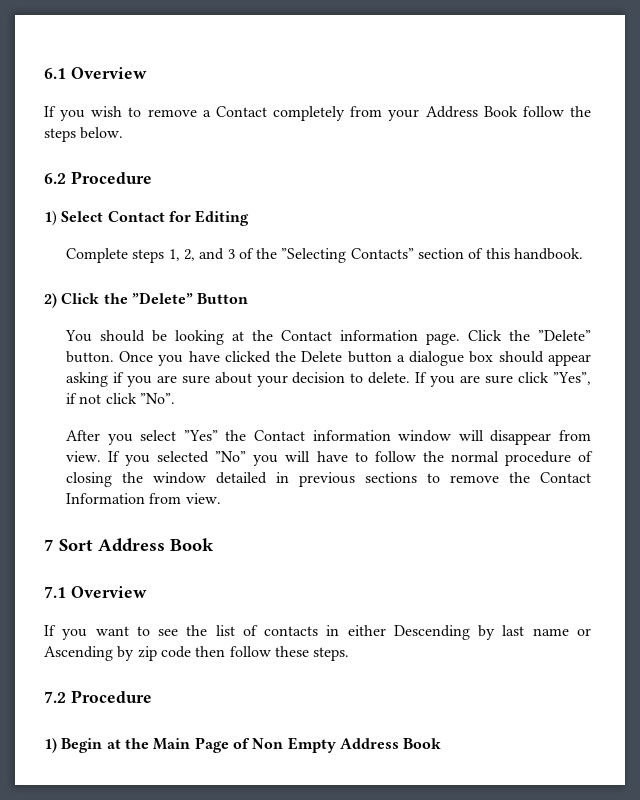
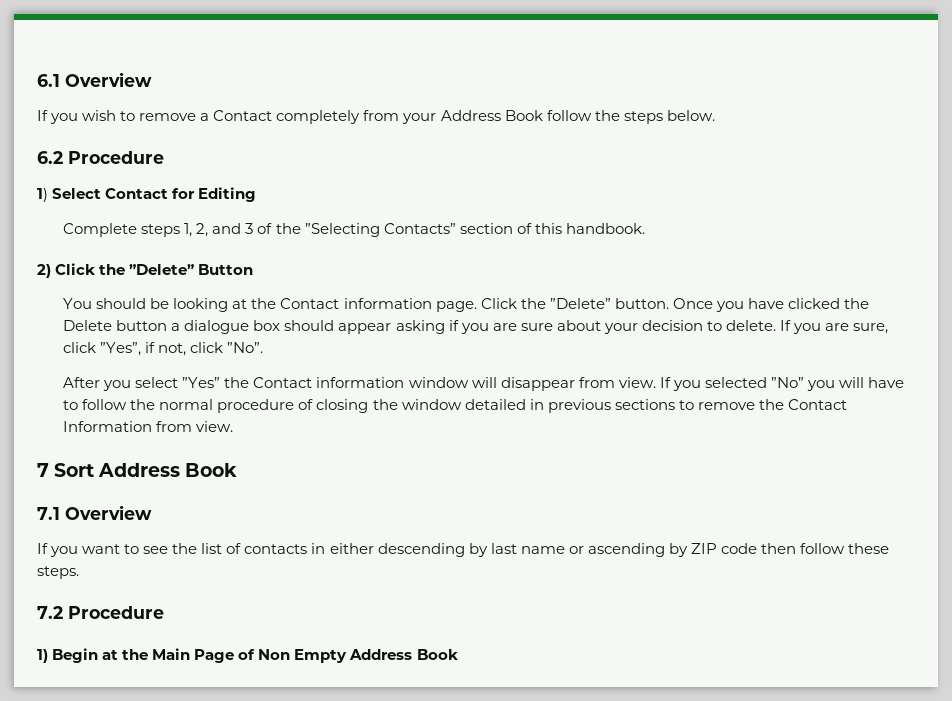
- If you are sure click ”Yes”, if not click ”No”.
+ If you are sure, click ”Yes”, if not, click ”No”.
- If you want to see the list of contacts in either Descending by last name or Ascending by zip code then follow these steps.
+ If you want to see the list of contacts in either descending by last name or ascending by ZIP code then follow these steps.

